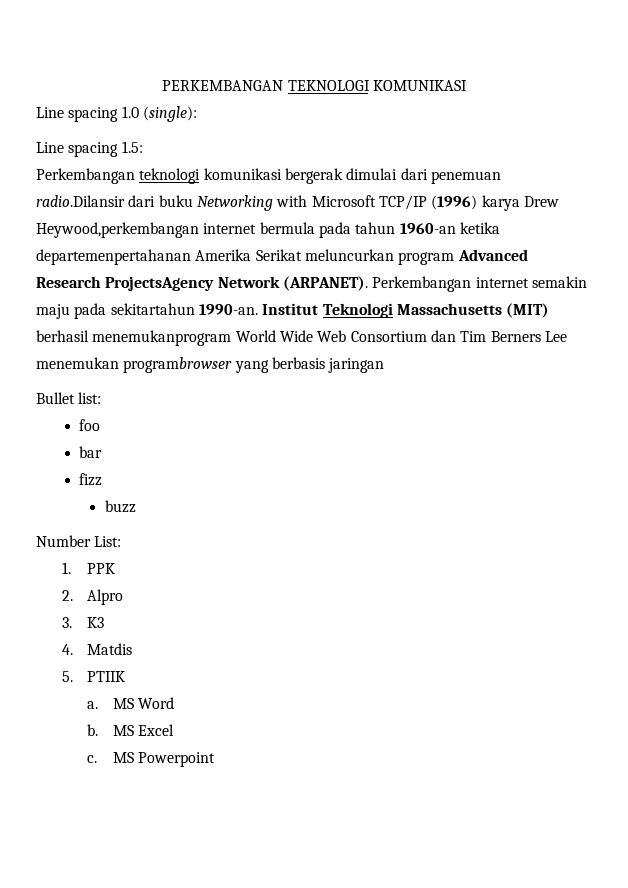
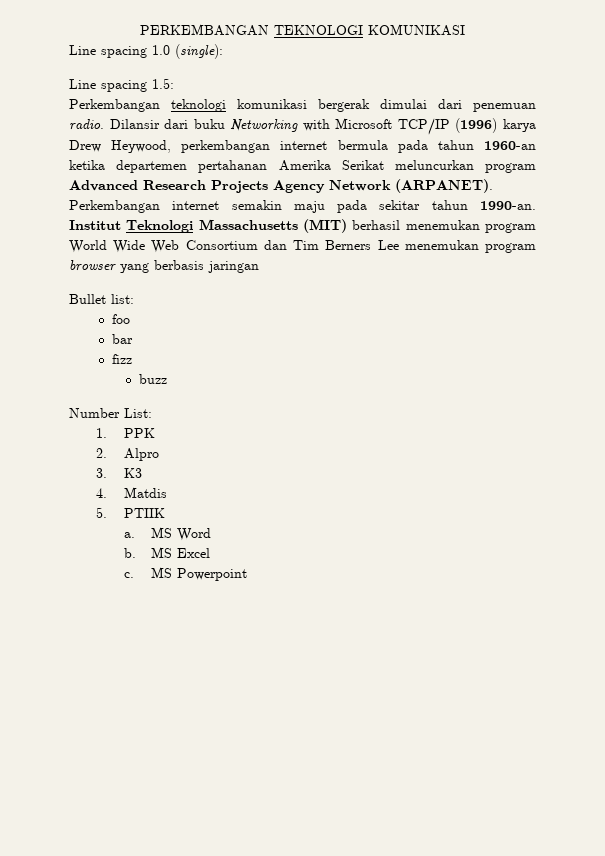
- Perkembangan teknologi komunikasi bergerak dimulai dari penemuan radio.Dilansir dari buku Networking with Microsoft TCP/IP (1996) karya Drew Heywood,perkembangan internet bermula pada tahun 1960-an ketika departemenpertahanan Amerika Serikat meluncurkan program Advanced Research ProjectsAgency Network (ARPANET).
+ Perkembangan teknologi komunikasi bergerak dimulai dari penemuan radio. Dilansir dari buku Networking with Microsoft TCP/IP (1996) karya Drew Heywood, perkembangan internet bermula pada tahun 1960-an ketika departemen pertahanan Amerika Serikat meluncurkan program Advanced Research Projects Agency Network (ARPANET).
- Perkembangan internet semakin maju pada sekitartahun 1990-an.
+ Perkembangan internet semakin maju pada sekitar tahun 1990-an.
- Institut Teknologi Massachusetts (MIT) berhasil menemukanprogram World Wide Web Consortium dan Tim Berners Lee menemukan programbrowser yang berbasis jaringan
+ Institut Teknologi Massachusetts (MIT) berhasil menemukan program World Wide Web Consortium dan Tim Berners Lee menemukan program browser yang berbasis jaringan

